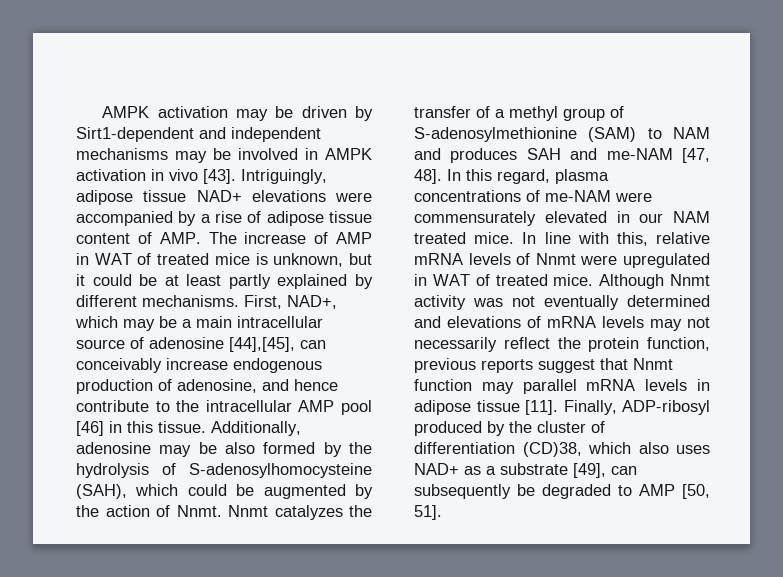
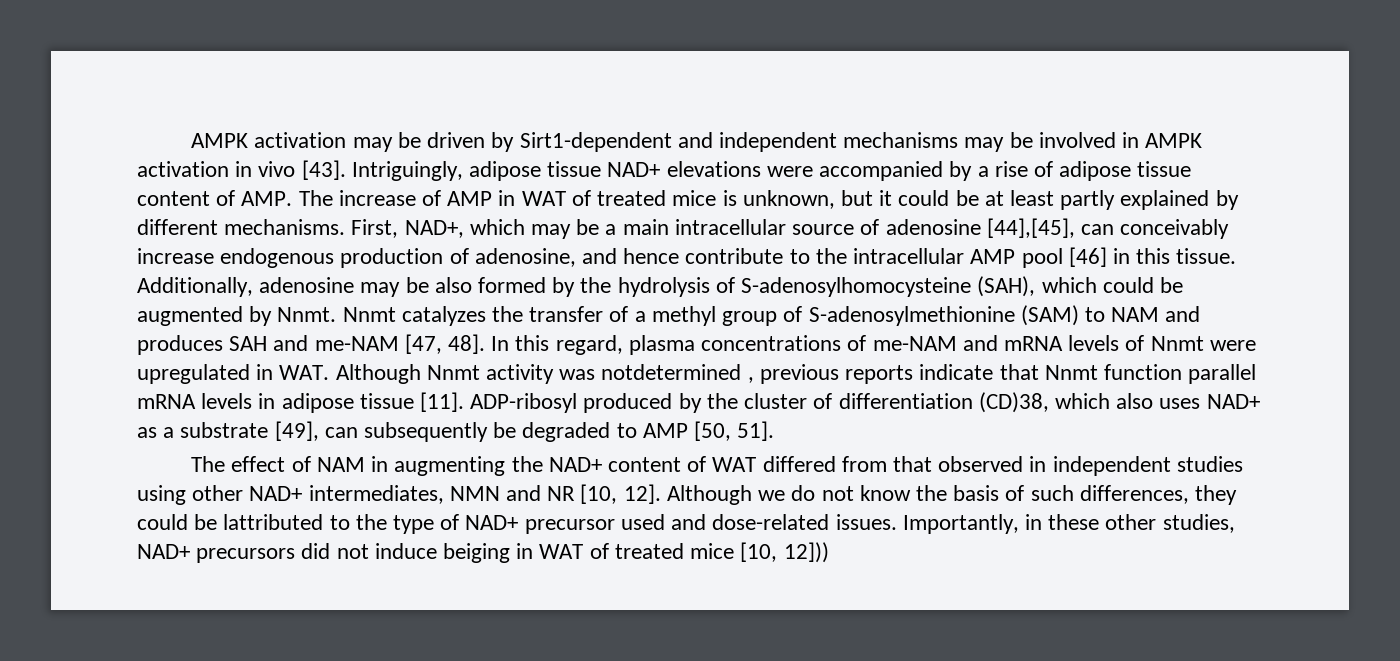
- Additionally, adenosine may be also formed by the hydrolysis of S-adenosylhomocysteine (SAH), which could be augmented by the action of Nnmt.
+ Additionally, adenosine may be also formed by the hydrolysis of S-adenosylhomocysteine (SAH), which could be augmented by Nnmt.
- In this regard, plasma concentrations of me-NAM were commensurately elevated in our NAM treated mice. In line with this, relative mRNA levels of Nnmt were upregulated in WAT of treated mice. Although Nnmt activity was not eventually determined and elevations of mRNA levels may not necessarily reflect the protein function, previous reports suggest that Nnmt function may parallel mRNA levels in adipose tissue [11].
+ In this regard, plasma concentrations of me-NAM and mRNA levels of Nnmt were upregulated in WAT. Although Nnmt activity was notdetermined , previous reports indicate that Nnmt function parallel mRNA levels in adipose tissue [11].
- Finally, ADP-ribosyl produced by the cluster of differentiation (CD)38, which also uses NAD+ as a substrate [49], can subsequently be degraded to AMP [50, 51].
+ ADP-ribosyl produced by the cluster of differentiation (CD)38, which also uses NAD+ as a substrate [49], can subsequently be degraded to AMP [50, 51].
+ The effect of NAM in augmenting the NAD+ content of WAT differed from that observed in independent studies using other NAD+ intermediates, NMN and NR [10, 12]. Although we do not know the basis of such differences, they could be lattributed to the type of NAD+ precursor used and dose-related issues. Importantly, in these other studies, NAD+ precursors did not induce beiging in WAT of treated mice [10, 12]))

